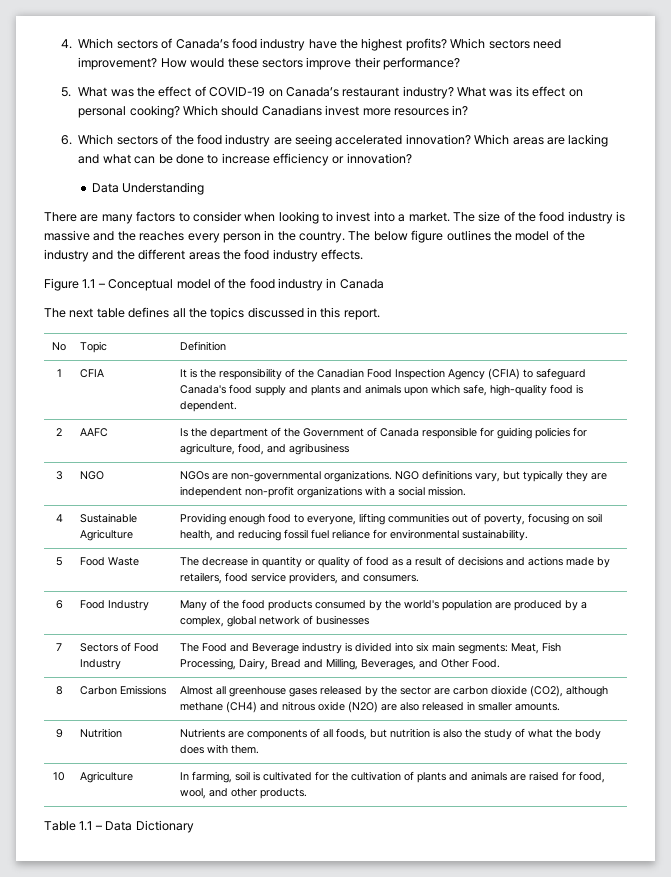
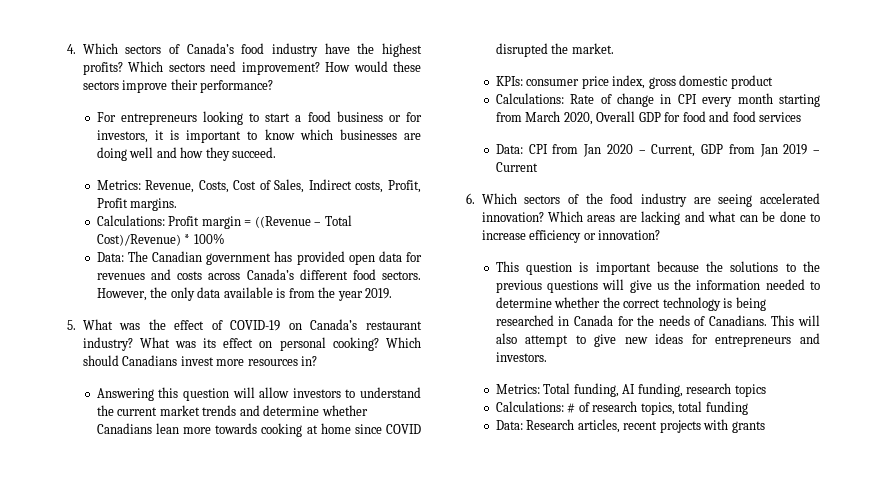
+ For entrepreneurs looking to start a food business or for investors, it is important to know which businesses are doing well and how they succeed.
+ Metrics: Revenue, Costs, Cost of Sales, Indirect costs, Profit, Profit margins.
+ Calculations: Profit margin = ((Revenue – Total Cost)/Revenue) * 100%
+ Data: The Canadian government has provided open data for revenues and costs across Canada’s different food sectors. However, the only data available is from the year 2019.
+ Answering this question will allow investors to understand the current market trends and determine whether Canadians lean more towards cooking at home since COVID disrupted the market.
+ KPIs: consumer price index, gross domestic product
+ Calculations: Rate of change in CPI every month starting from March 2020, Overall GDP for food and food services
+ Data: CPI from Jan 2020 – Current, GDP from Jan 2019 – Current
- Data Understanding
- There are many factors to consider when looking to invest into a market. The size of the food industry is massive and the reaches every person in the country. The below figure outlines the model of the industry and the different areas the food industry effects.
- Figure 1.1 – Conceptual model of the food industry in Canada
- The next table defines all the topics discussed in this report.
- No | Topic | Definition
- 1 | CFIA | It is the responsibility of the Canadian Food Inspection Agency (CFIA) to safeguard Canada's food supply and plants and animals upon which safe, high-quality food is dependent.
- 2 | AAFC | Is the department of the Government of Canada responsible for guiding policies for agriculture, food, and agribusiness
- 3 | NGO | NGOs are non-governmental organizations. NGO definitions vary, but typically they are independent non-profit organizations with a social mission.
- 4 | Sustainable Agriculture | Providing enough food to everyone, lifting communities out of poverty, focusing on soil health, and reducing fossil fuel reliance for environmental sustainability.
- 5 | Food Waste | The decrease in quantity or quality of food as a result of decisions and actions made by retailers, food service providers, and consumers.
- 6 | Food Industry | Many of the food products consumed by the world's population are produced by a complex, global network of businesses
- 7 | Sectors of Food Industry | The Food and Beverage industry is divided into six main segments: Meat, Fish Processing, Dairy, Bread and Milling, Beverages, and Other Food.
- 8 | Carbon Emissions | Almost all greenhouse gases released by the sector are carbon dioxide (CO2), although methane (CH4) and nitrous oxide (N2O) are also released in smaller amounts.
- 9 | Nutrition | Nutrients are components of all foods, but nutrition is also the study of what the body does with them.
- 10 | Agriculture | In farming, soil is cultivated for the cultivation of plants and animals are raised for food, wool, and other products.
- Table 1.1 – Data Dictionary
+ This question is important because the solutions to the previous questions will give us the information needed to determine whether the correct technology is being researched in Canada for the needs of Canadians. This will also attempt to give new ideas for entrepreneurs and investors.
+ Metrics: Total funding, AI funding, research topics
+ Calculations: # of research topics, total funding
+ Data: Research articles, recent projects with grants

